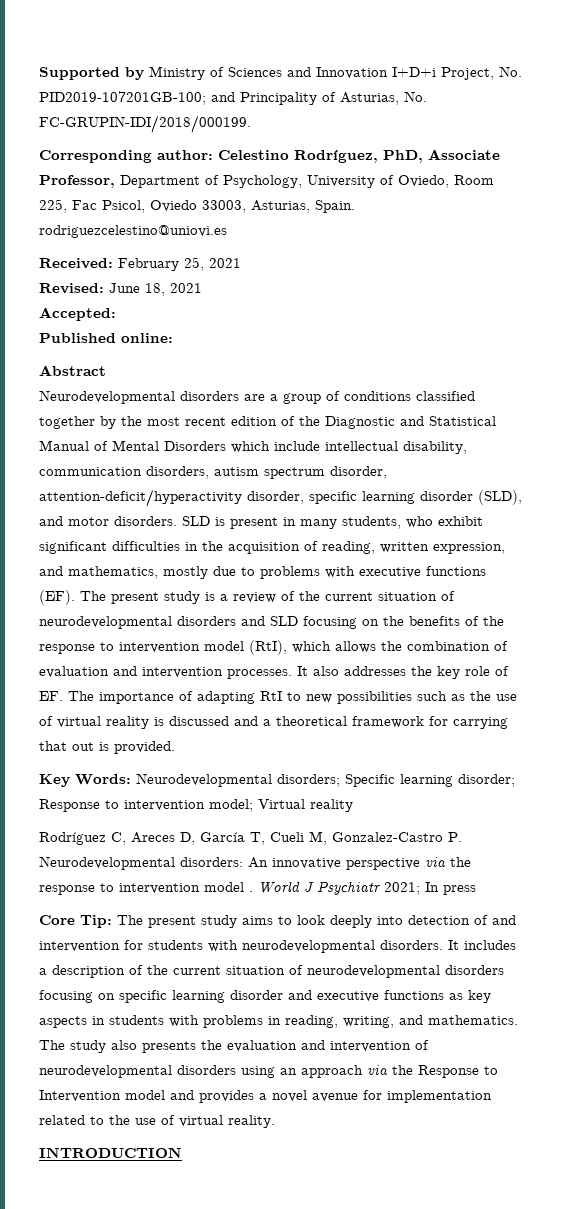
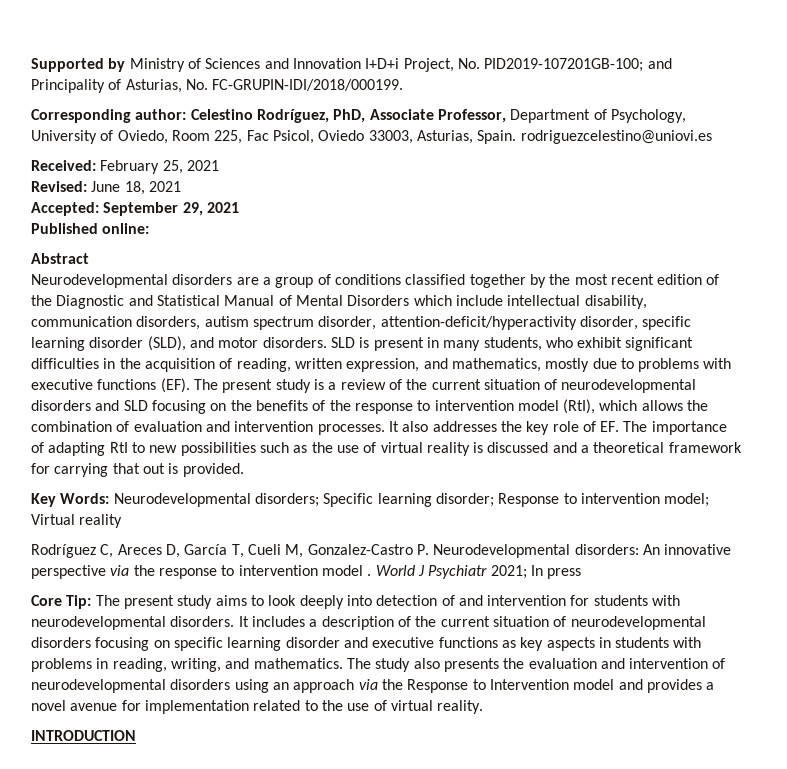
- Accepted:
+ Accepted: September 29, 2021

